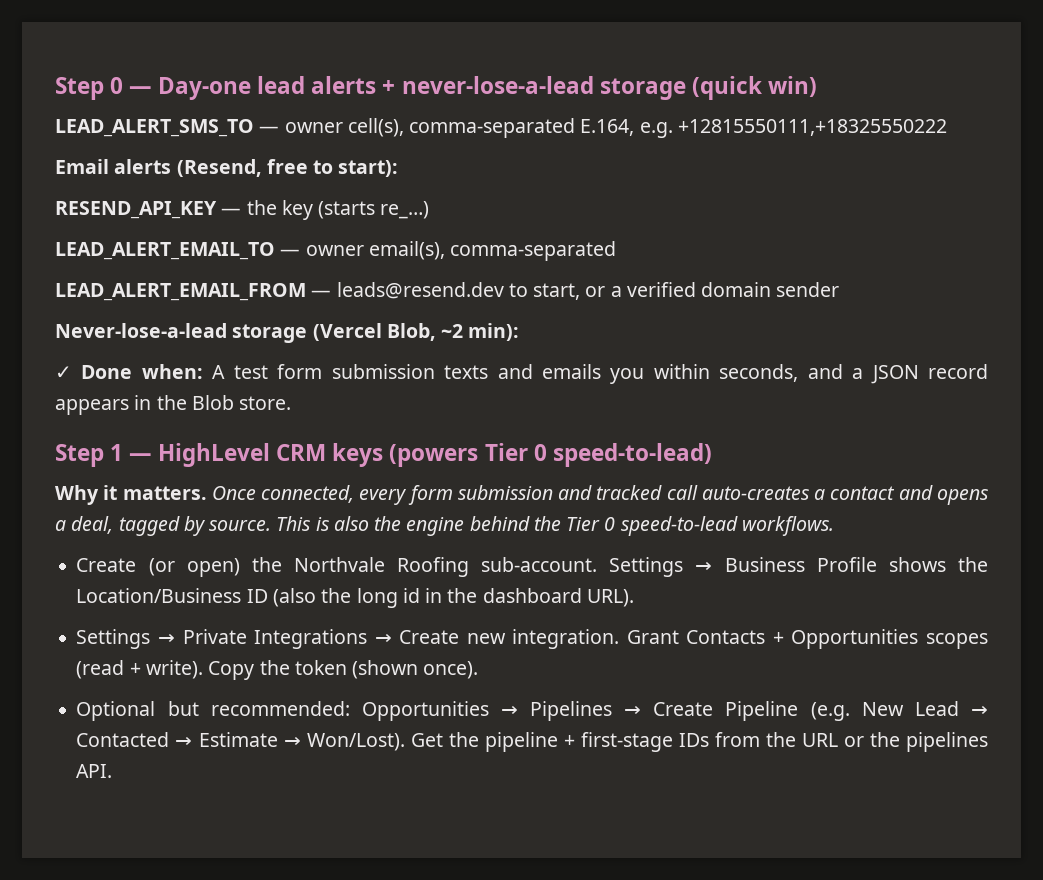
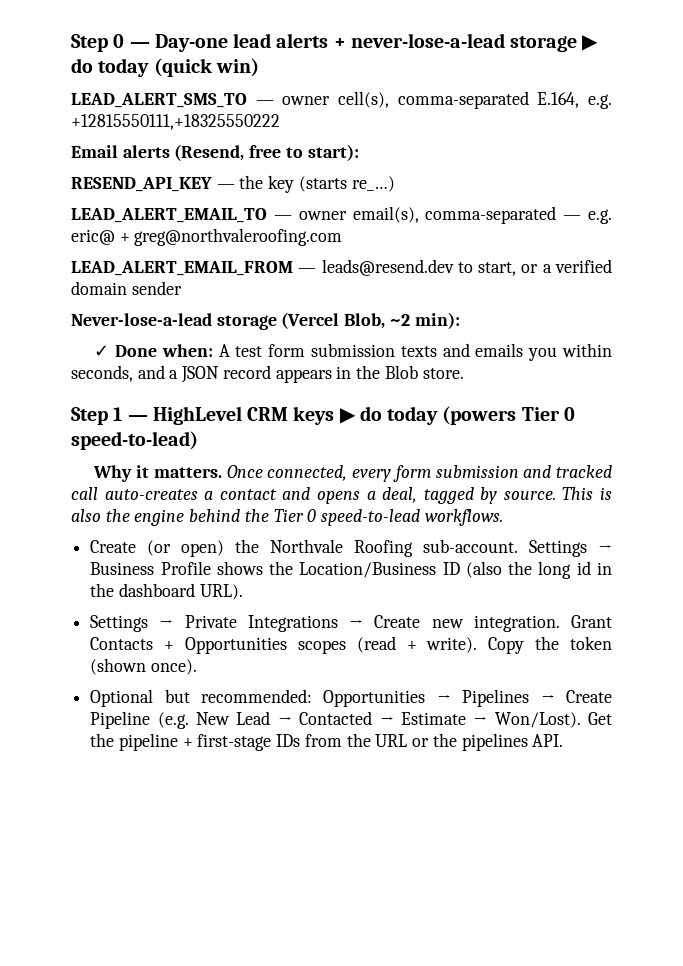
- Step 0 — Day-one lead alerts + never-lose-a-lead storage (quick win)
+ Step 0 — Day-one lead alerts + never-lose-a-lead storage ▶ do today (quick win)
- LEAD_ALERT_EMAIL_TO — owner email(s), comma-separated
+ LEAD_ALERT_EMAIL_TO — owner email(s), comma-separated — e.g. eric@ + greg@northvaleroofing.com
- Step 1 — HighLevel CRM keys (powers Tier 0 speed-to-lead)
+ Step 1 — HighLevel CRM keys ▶ do today (powers Tier 0 speed-to-lead)

